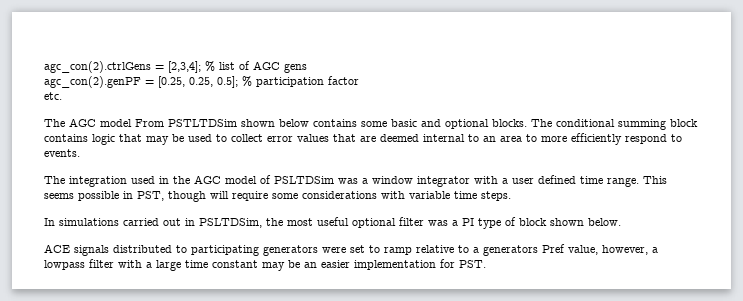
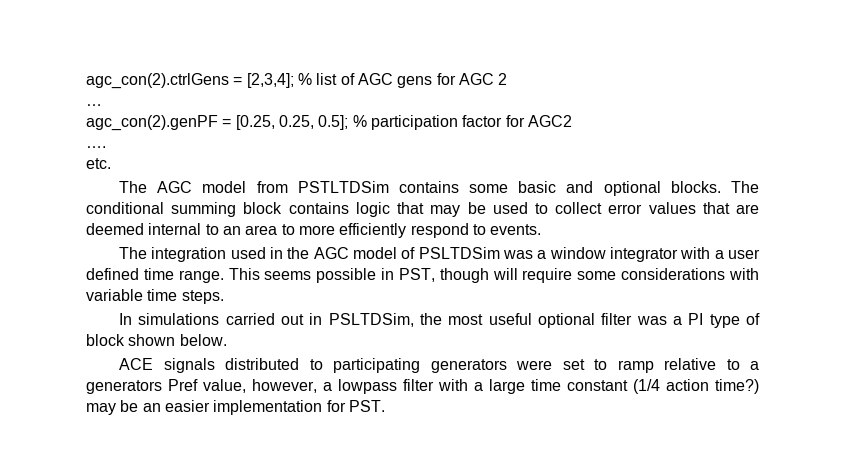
- agc_con(2).ctrlGens = [2,3,4]; % list of AGC gens
+ agc_con(2).ctrlGens = [2,3,4]; % list of AGC gens for AGC 2
+ …
- agc_con(2).genPF = [0.25, 0.25, 0.5]; % participation factor
+ agc_con(2).genPF = [0.25, 0.25, 0.5]; % participation factor for AGC2
+ ….
- The AGC model From PSTLTDSim shown below contains some basic and optional blocks.
+ The AGC model from PSTLTDSim contains some basic and optional blocks.
- ACE signals distributed to participating generators were set to ramp relative to a generators Pref value, however, a lowpass filter with a large time constant may be an easier implementation for PST.
+ ACE signals distributed to participating generators were set to ramp relative to a generators Pref value, however, a lowpass filter with a large time constant (1/4 action time?) may be an easier implementation for PST.

